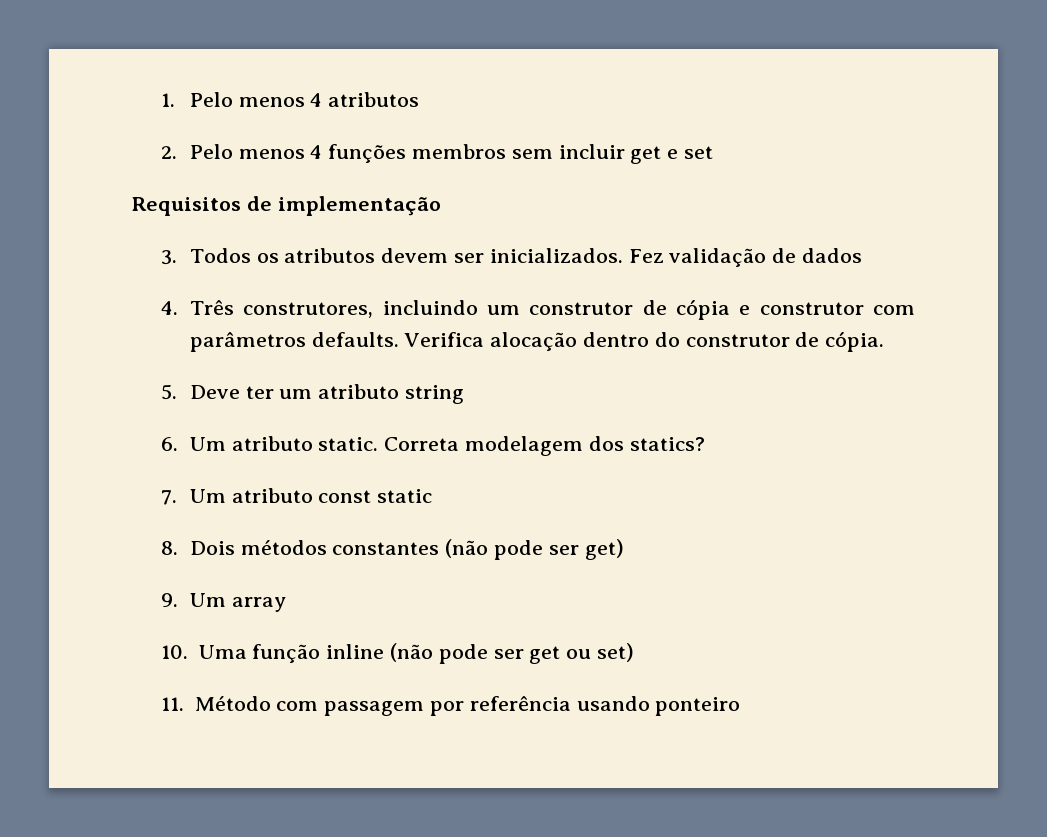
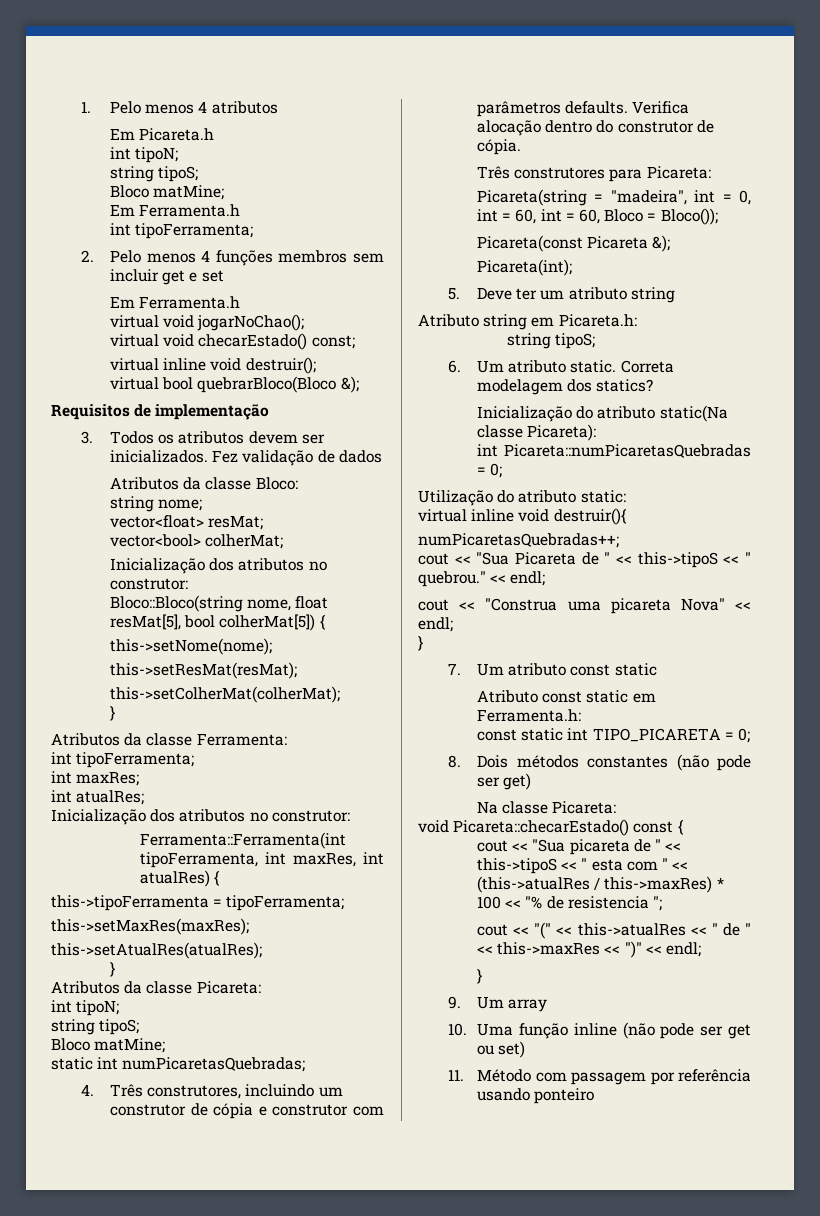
+ Em Picareta.h
+ int tipoN;
+ string tipoS;
+ Bloco matMine;
+ Em Ferramenta.h
+ int tipoFerramenta;
  2. Pelo menos 4 funções membros sem incluir get e set
+ Em Ferramenta.h
+ virtual void jogarNoChao();
+ virtual void checarEstado() const;
+ virtual inline void destruir();
+ virtual bool quebrarBloco(Bloco &);
+ Atributos da classe Bloco:
+ string nome;
+ vector<float> resMat;
+ vector<bool> colherMat;
+ Inicialização dos atributos no construtor:
+ Bloco::Bloco(string nome, float resMat[5], bool colherMat[5]) {
+ this->setNome(nome);
+ this->setResMat(resMat);
+ this->setColherMat(colherMat);
+ }
+ Atributos da classe Ferramenta:
+ int tipoFerramenta;
+ int maxRes;
+ int atualRes;
+ Inicialização dos atributos no construtor:
+ Ferramenta::Ferramenta(int tipoFerramenta, int maxRes, int atualRes) {
+ this->tipoFerramenta = tipoFerramenta;
+ this->setMaxRes(maxRes);
+ this->setAtualRes(atualRes);
+ }
+ Atributos da classe Picareta:
+ int tipoN;
+ string tipoS;
+ Bloco matMine;
+ static int numPicaretasQuebradas;
+ Três construtores para Picareta:
+ Picareta(string = "madeira", int = 0, int = 60, int = 60, Bloco = Bloco());
+ Picareta(const Picareta &);
+ Picareta(int);
+ Atributo string em Picareta.h:
+ string tipoS;
+ Inicialização do atributo static(Na classe Picareta):
+ int Picareta::numPicaretasQuebradas = 0;
+ Utilização do atributo static:
+ virtual inline void destruir(){
+ numPicaretasQuebradas++;
+ cout << "Sua Picareta de " << this->tipoS << " quebrou." << endl;
+ cout << "Construa uma picareta Nova" << endl;
+ }
+ Atributo const static em Ferramenta.h:
+ const static int TIPO_PICARETA = 0;
+ Na classe Picareta:
+ void Picareta::checarEstado() const {
+ cout << "Sua picareta de " << this->tipoS << " esta com " << (this->atualRes / this->maxRes) * 100 << "% de resistencia ";
+ cout << "(" << this->atualRes << " de " << this->maxRes << ")" << endl;
+ }

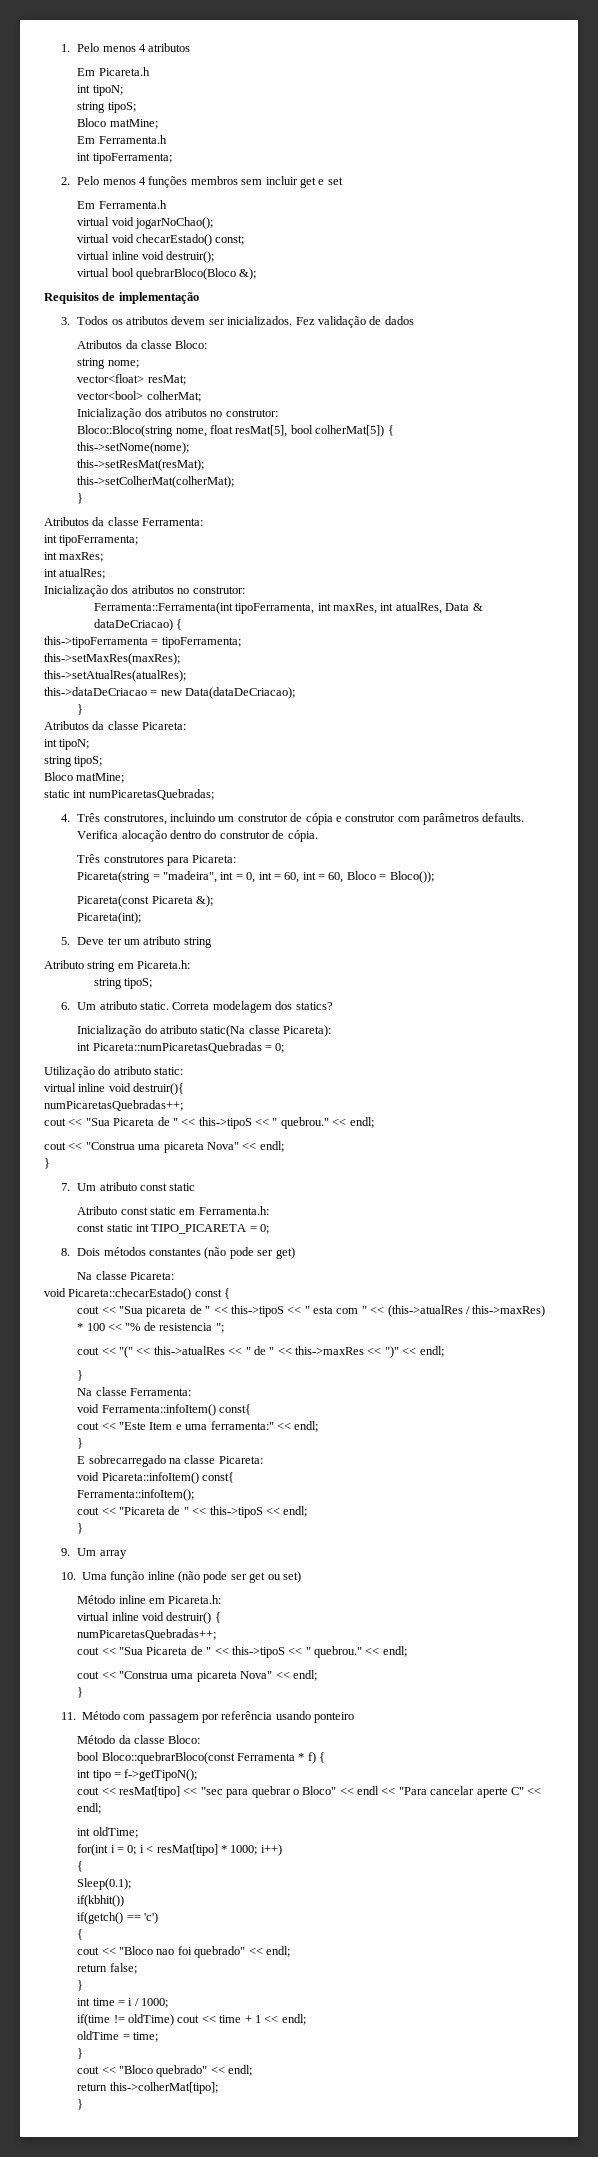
- Ferramenta::Ferramenta(int tipoFerramenta, int maxRes, int atualRes) {
+ Ferramenta::Ferramenta(int tipoFerramenta, int maxRes, int atualRes, Data & dataDeCriacao) {
+ this->dataDeCriacao = new Data(dataDeCriacao);
+ Na classe Ferramenta:
+ void Ferramenta::infoItem() const{
+ cout << "Este Item e uma ferramenta:" << endl;
+ }
+ E sobrecarregado na classe Picareta:
+ void Picareta::infoItem() const{
+ Ferramenta::infoItem();
+ cout << "Picareta de " << this->tipoS << endl;
+ }
+ Método inline em Picareta.h:
+ virtual inline void destruir() {
+ numPicaretasQuebradas++;
+ cout << "Sua Picareta de " << this->tipoS << " quebrou." << endl;
+ cout << "Construa uma picareta Nova" << endl;
+ }
+ Método da classe Bloco:
+ bool Bloco::quebrarBloco(const Ferramenta * f) {
+ int tipo = f->getTipoN();
+ cout << resMat[tipo] << "sec para quebrar o Bloco" << endl << "Para cancelar aperte C" << endl;
+ int oldTime;
+ for(int i = 0; i < resMat[tipo] * 1000; i++)
+ {
+ Sleep(0.1);
+ if(kbhit())
+ if(getch() == 'c')
+ {
+ cout << "Bloco nao foi quebrado" << endl;
+ return false;
+ }
+ int time = i / 1000;
+ if(time != oldTime) cout << time + 1 << endl;
+ oldTime = time;
+ }
+ cout << "Bloco quebrado" << endl;
+ return this->colherMat[tipo];
+ }

